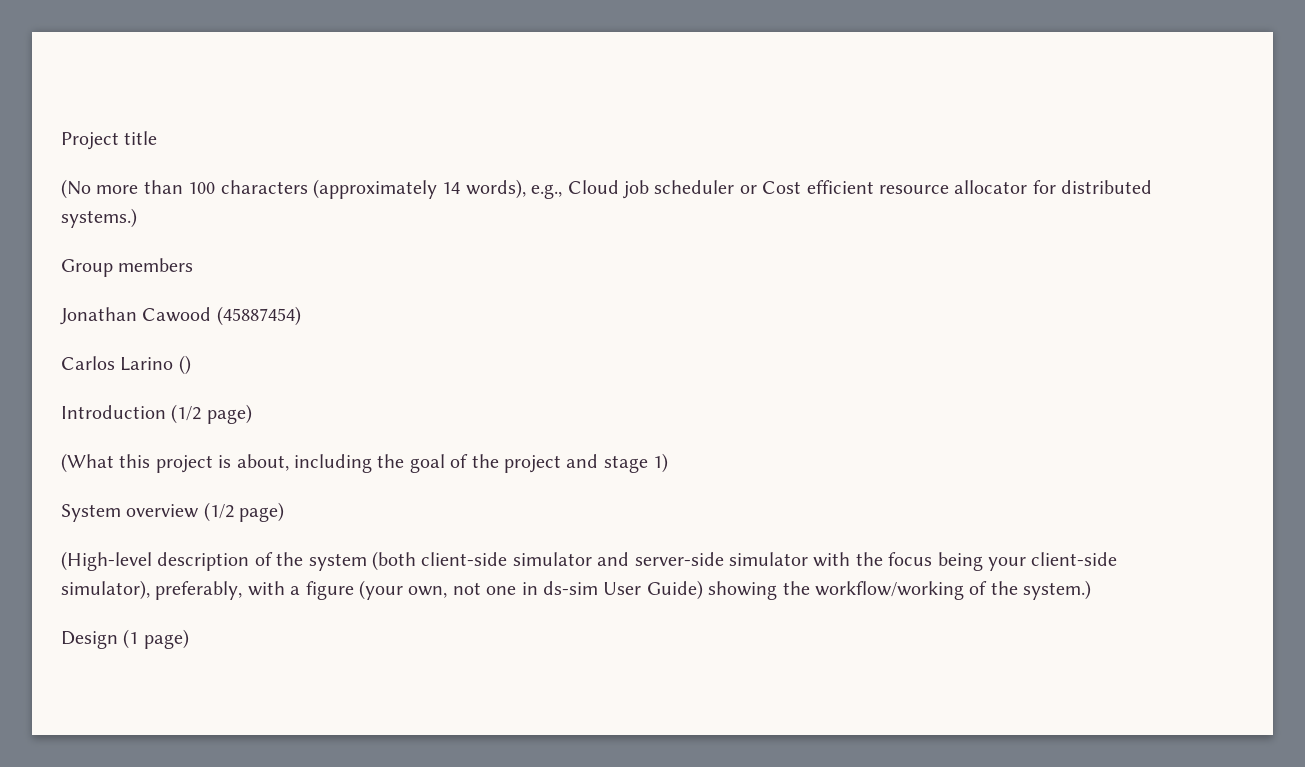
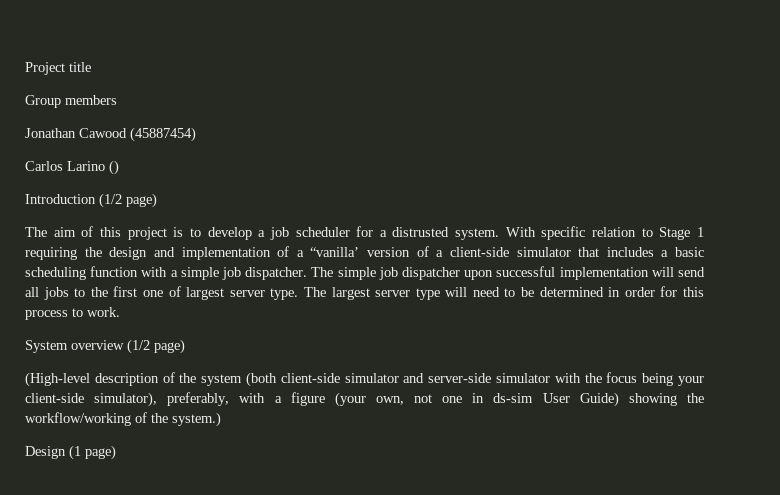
- (No more than 100 characters (approximately 14 words), e.g., Cloud job scheduler or Cost efficient resource allocator for distributed systems.)
- (What this project is about, including the goal of the project and stage 1)
+ The aim of this project is to develop a job scheduler for a distrusted system. With specific relation to Stage 1 requiring the design and implementation of a “vanilla’ version of a client-side simulator that includes a basic scheduling function with a simple job dispatcher. The simple job dispatcher upon successful implementation will send all jobs to the first one of largest server type. The largest server type will need to be determined in order for this process to work.

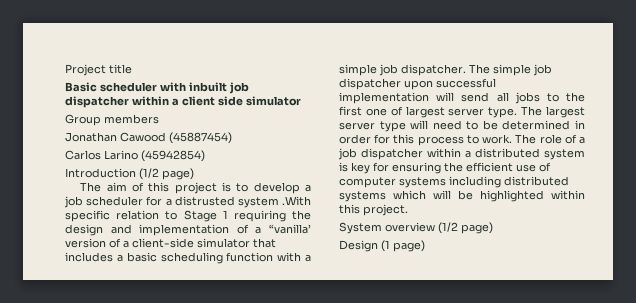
+ Basic scheduler with inbuilt job dispatcher within a client side simulator
- Carlos Larino ()
+ Carlos Larino (45942854)
- The aim of this project is to develop a job scheduler for a distrusted system. With specific relation to Stage 1 requiring the design and implementation of a “vanilla’ version of a client-side simulator that includes a basic scheduling function with a simple job dispatcher.
+ The aim of this project is to develop a job scheduler for a distrusted system .With specific relation to Stage 1 requiring the design and implementation of a “vanilla’ version of a client-side simulator that includes a basic scheduling function with a simple job dispatcher.
- The largest server type will need to be determined in order for this process to work.
+ The largest server type will need to be determined in order for this process to work. The role of a job dispatcher within a distributed system is key for ensuring the efficient use of computer systems including distributed systems which will be highlighted within this project.
  System overview (1/2 page)
- (High-level description of the system (both client-side simulator and server-side simulator with the focus being your client-side simulator), preferably, with a figure (your own, not one in ds-sim User Guide) showing the workflow/working of the system.)

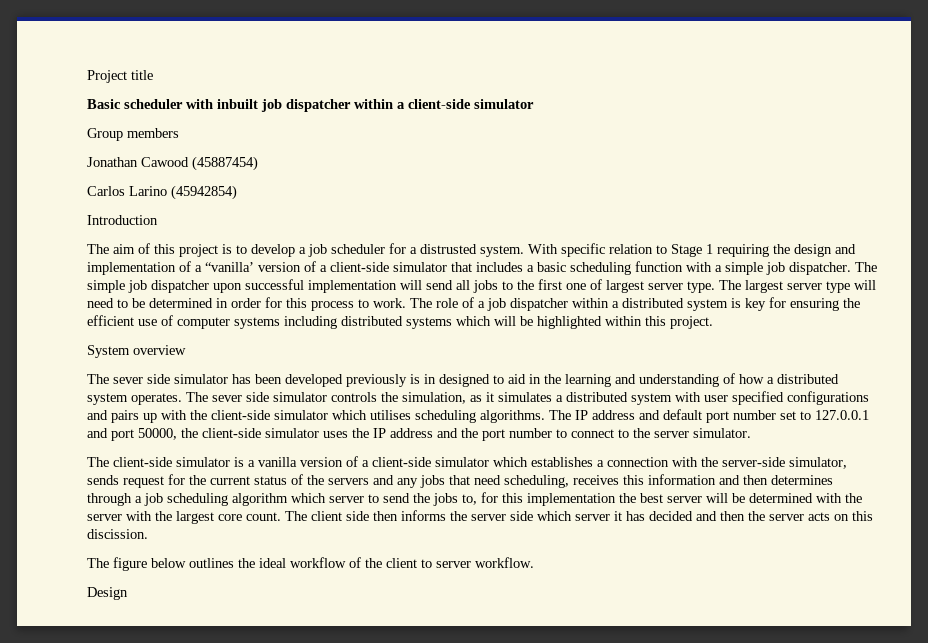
- Basic scheduler with inbuilt job dispatcher within a client side simulator
+ Basic scheduler with inbuilt job dispatcher within a client-side simulator
- Introduction (1/2 page)
+ Introduction
- The aim of this project is to develop a job scheduler for a distrusted system .With specific relation to Stage 1 requiring the design and implementation of a “vanilla’ version of a client-side simulator that includes a basic scheduling function with a simple job dispatcher.
+ The aim of this project is to develop a job scheduler for a distrusted system. With specific relation to Stage 1 requiring the design and implementation of a “vanilla’ version of a client-side simulator that includes a basic scheduling function with a simple job dispatcher.
- System overview (1/2 page)
+ System overview
+ The sever side simulator has been developed previously is in designed to aid in the learning and understanding of how a distributed system operates. The sever side simulator controls the simulation, as it simulates a distributed system with user specified configurations and pairs up with the client-side simulator which utilises scheduling algorithms. The IP address and default port number set to 127.0.0.1 and port 50000, the client-side simulator uses the IP address and the port number to connect to the server simulator.
+ The client-side simulator is a vanilla version of a client-side simulator which establishes a connection with the server-side simulator, sends request for the current status of the servers and any jobs that need scheduling, receives this information and then determines through a job scheduling algorithm which server to send the jobs to, for this implementation the best server will be determined with the server with the largest core count. The client side then informs the server side which server it has decided and then the server acts on this discission.
+ The figure below outlines the ideal workflow of the client to server workflow.
- Design (1 page)
+ Design

